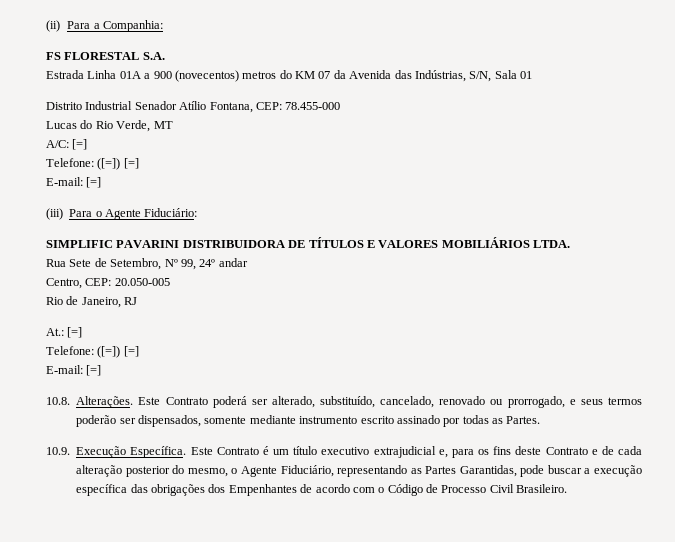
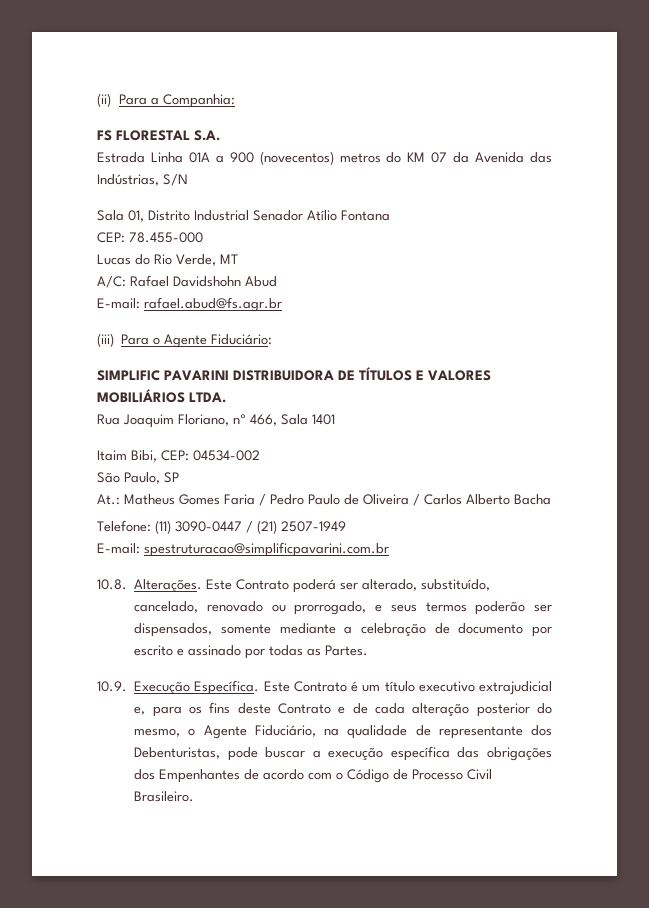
- Estrada Linha 01A a 900 (novecentos) metros do KM 07 da Avenida das Indústrias, S/N, Sala 01
- Distrito Industrial Senador Atílio Fontana, CEP: 78.455-000
+ Estrada Linha 01A a 900 (novecentos) metros do KM 07 da Avenida das Indústrias, S/N
+ Sala 01, Distrito Industrial Senador Atílio Fontana
+ CEP: 78.455-000
- A/C: [=]
- Telefone: ([=]) [=]
- E-mail: [=]
+ A/C: Rafael Davidshohn Abud
+ E-mail: rafael.abud@fs.agr.br
- Rua Sete de Setembro, Nº 99, 24º andar
- Centro, CEP: 20.050-005
- Rio de Janeiro, RJ
- At.: [=]
- Telefone: ([=]) [=]
- E-mail: [=]
+ Rua Joaquim Floriano, nº 466, Sala 1401
+ Itaim Bibi, CEP: 04534-002
+ São Paulo, SP
+ At.: Matheus Gomes Faria / Pedro Paulo de Oliveira / Carlos Alberto Bacha
+ Telefone: (11) 3090-0447 / (21) 2507-1949
+ E-mail: spestruturacao@simplificpavarini.com.br
- Este Contrato poderá ser alterado, substituído, cancelado, renovado ou prorrogado, e seus termos poderão ser dispensados, somente mediante instrumento escrito assinado por todas as Partes.
+ Este Contrato poderá ser alterado, substituído, cancelado, renovado ou prorrogado, e seus termos poderão ser dispensados, somente mediante a celebração de documento por escrito e assinado por todas as Partes.
- Este Contrato é um título executivo extrajudicial e, para os fins deste Contrato e de cada alteração posterior do mesmo, o Agente Fiduciário, representando as Partes Garantidas, pode buscar a execução específica das obrigações dos Empenhantes de acordo com o Código de Processo Civil Brasileiro.
+ Este Contrato é um título executivo extrajudicial e, para os fins deste Contrato e de cada alteração posterior do mesmo, o Agente Fiduciário, na qualidade de representante dos Debenturistas, pode buscar a execução específica das obrigações dos Empenhantes de acordo com o Código de Processo Civil Brasileiro.

